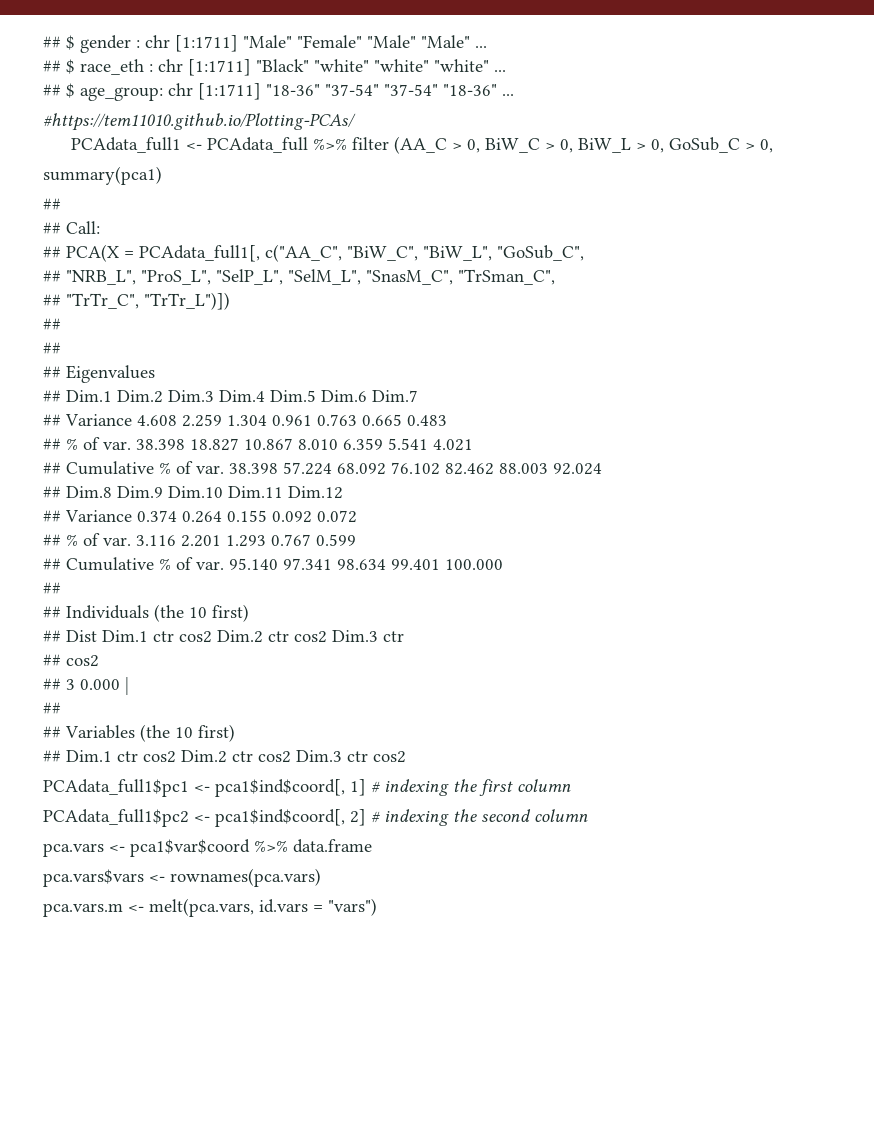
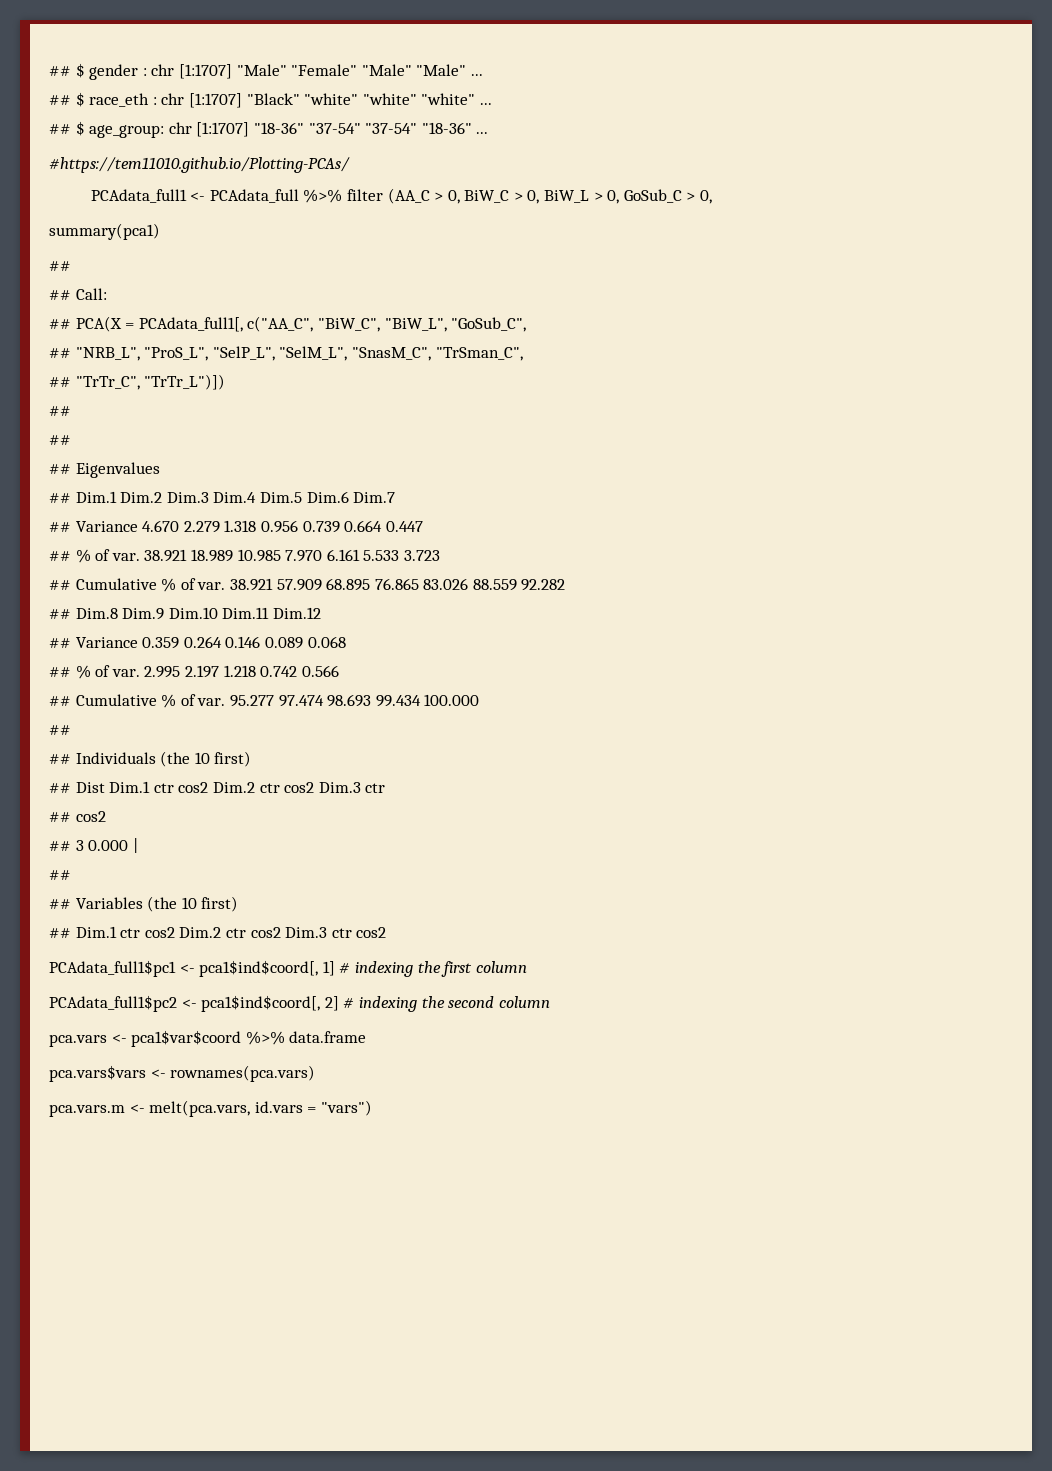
- ## $ gender : chr [1:1711] "Male" "Female" "Male" "Male" ...
+ ## $ gender : chr [1:1707] "Male" "Female" "Male" "Male" ...
- ## $ race_eth : chr [1:1711] "Black" "white" "white" "white" ...
+ ## $ race_eth : chr [1:1707] "Black" "white" "white" "white" ...
- ## $ age_group: chr [1:1711] "18-36" "37-54" "37-54" "18-36" ...
+ ## $ age_group: chr [1:1707] "18-36" "37-54" "37-54" "18-36" ...
- ## Variance 4.608 2.259 1.304 0.961 0.763 0.665 0.483
- ## % of var. 38.398 18.827 10.867 8.010 6.359 5.541 4.021
- ## Cumulative % of var. 38.398 57.224 68.092 76.102 82.462 88.003 92.024
+ ## Variance 4.670 2.279 1.318 0.956 0.739 0.664 0.447
+ ## % of var. 38.921 18.989 10.985 7.970 6.161 5.533 3.723
+ ## Cumulative % of var. 38.921 57.909 68.895 76.865 83.026 88.559 92.282
- ## Variance 0.374 0.264 0.155 0.092 0.072
- ## % of var. 3.116 2.201 1.293 0.767 0.599
- ## Cumulative % of var. 95.140 97.341 98.634 99.401 100.000
+ ## Variance 0.359 0.264 0.146 0.089 0.068
+ ## % of var. 2.995 2.197 1.218 0.742 0.566
+ ## Cumulative % of var. 95.277 97.474 98.693 99.434 100.000

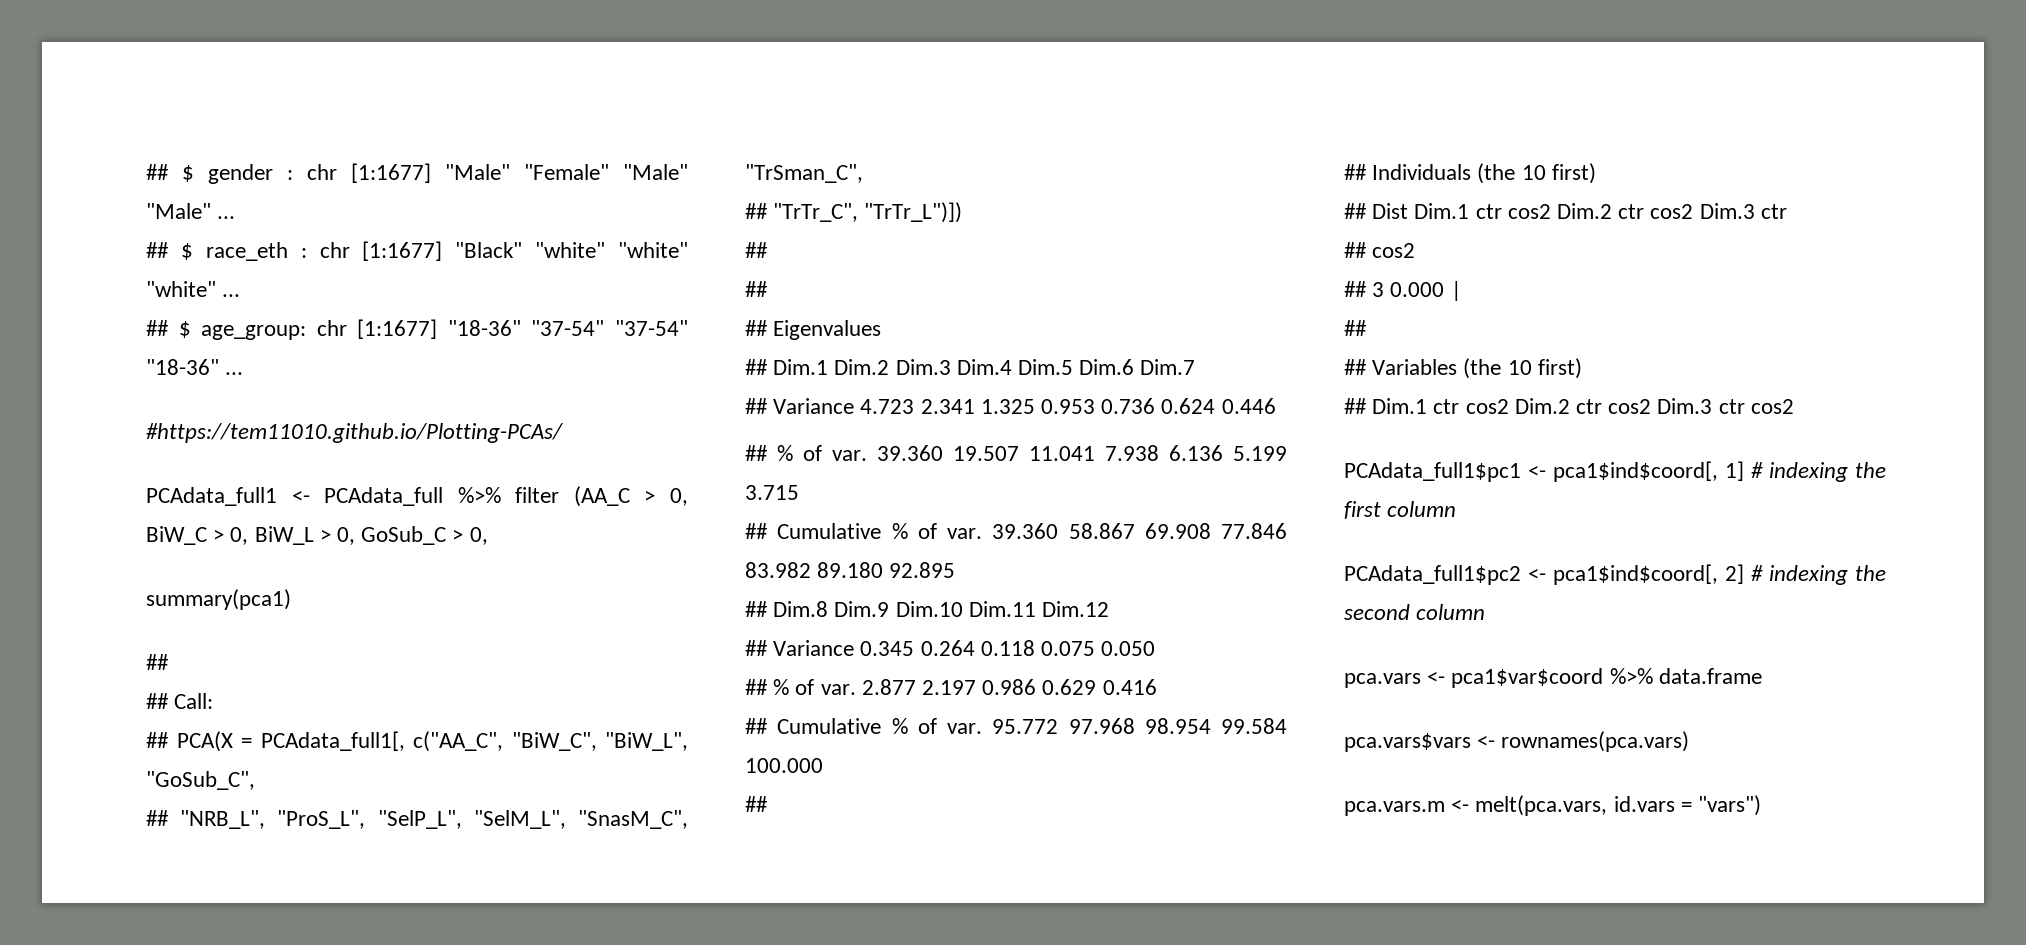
- ## $ gender : chr [1:1707] "Male" "Female" "Male" "Male" ...
+ ## $ gender : chr [1:1677] "Male" "Female" "Male" "Male" ...
- ## $ race_eth : chr [1:1707] "Black" "white" "white" "white" ...
+ ## $ race_eth : chr [1:1677] "Black" "white" "white" "white" ...
- ## $ age_group: chr [1:1707] "18-36" "37-54" "37-54" "18-36" ...
+ ## $ age_group: chr [1:1677] "18-36" "37-54" "37-54" "18-36" ...
- ## Variance 4.670 2.279 1.318 0.956 0.739 0.664 0.447
- ## % of var. 38.921 18.989 10.985 7.970 6.161 5.533 3.723
- ## Cumulative % of var. 38.921 57.909 68.895 76.865 83.026 88.559 92.282
+ ## Variance 4.723 2.341 1.325 0.953 0.736 0.624 0.446
+ ## % of var. 39.360 19.507 11.041 7.938 6.136 5.199 3.715
+ ## Cumulative % of var. 39.360 58.867 69.908 77.846 83.982 89.180 92.895
- ## Variance 0.359 0.264 0.146 0.089 0.068
- ## % of var. 2.995 2.197 1.218 0.742 0.566
- ## Cumulative % of var. 95.277 97.474 98.693 99.434 100.000
+ ## Variance 0.345 0.264 0.118 0.075 0.050
+ ## % of var. 2.877 2.197 0.986 0.629 0.416
+ ## Cumulative % of var. 95.772 97.968 98.954 99.584 100.000

